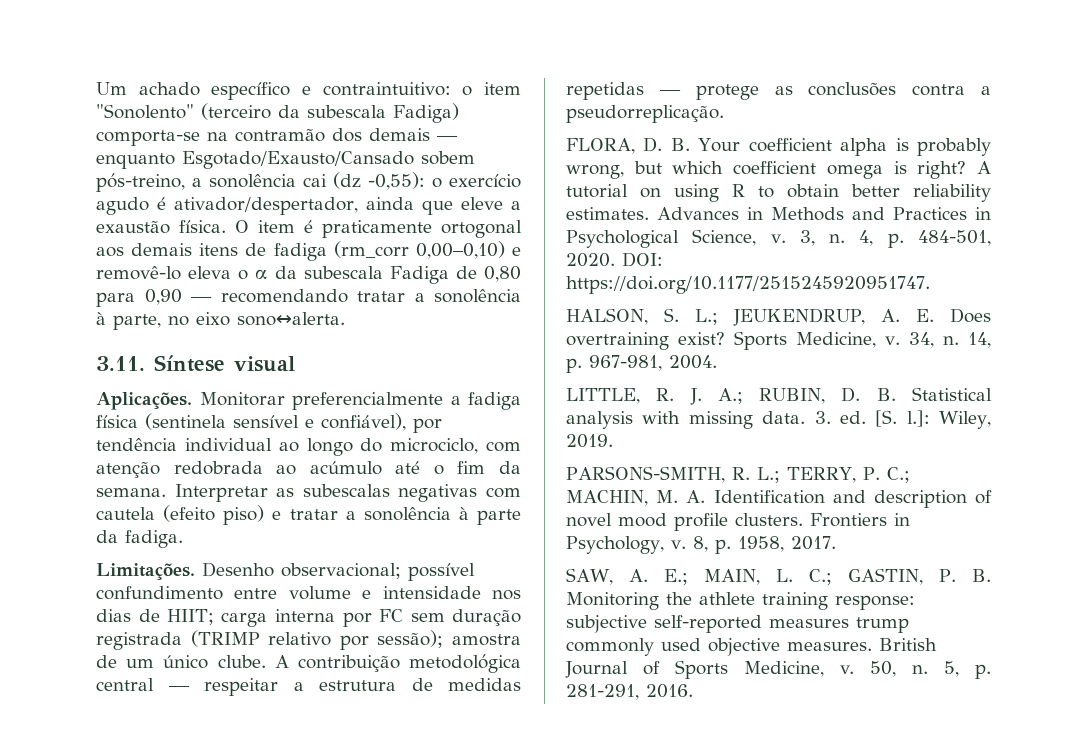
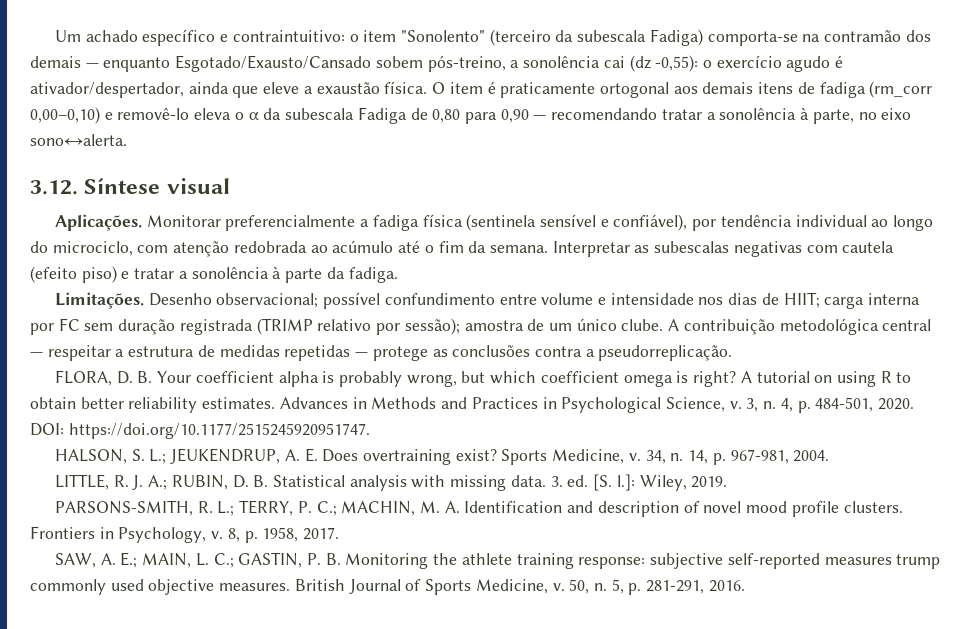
- 3.11. Síntese visual
+ 3.12. Síntese visual

